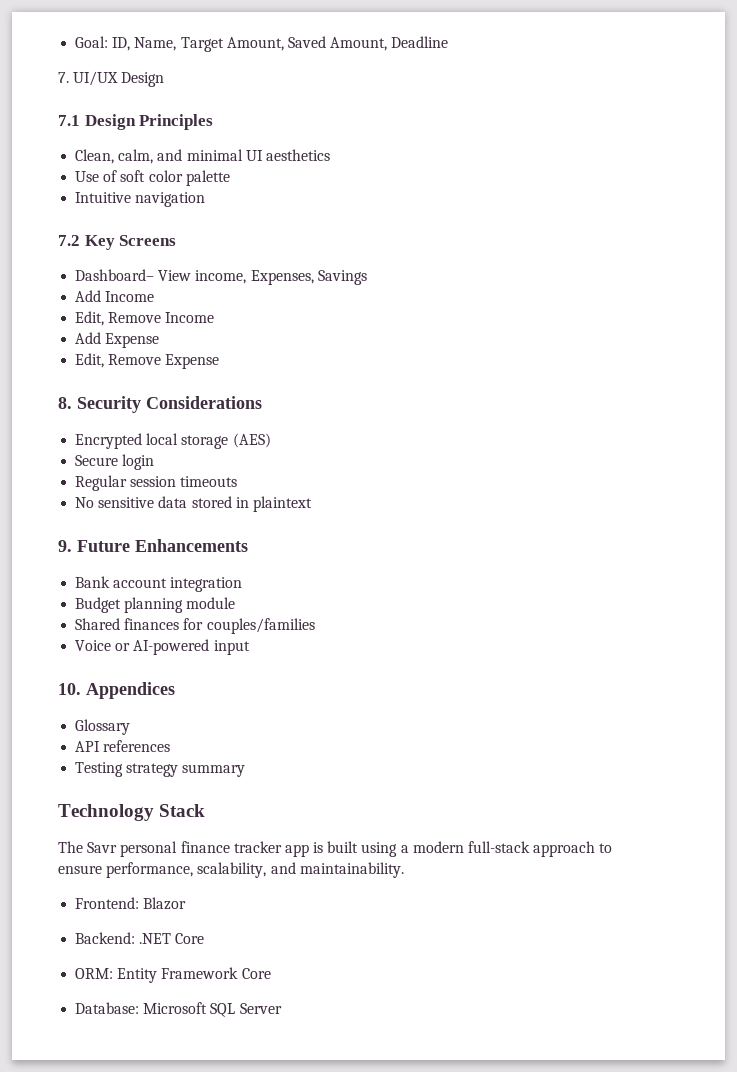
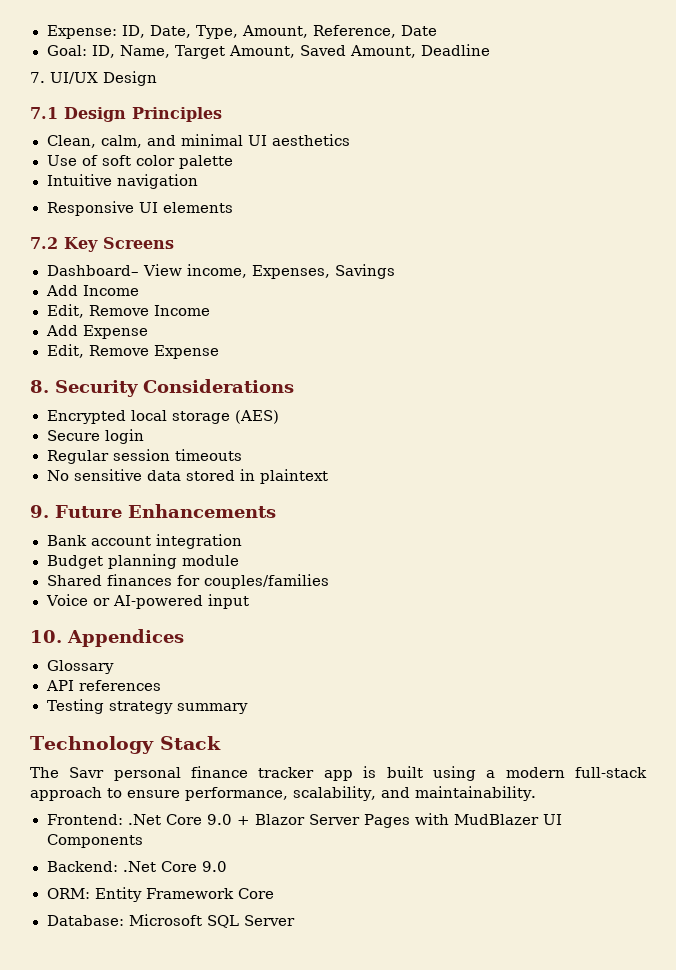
+ Expense: ID, Date, Type, Amount, Reference, Date
+ Responsive UI elements
- Frontend: Blazor
+ Frontend: .Net Core 9.0 + Blazor Server Pages with MudBlazer UI Components
- Backend: .NET Core
+ Backend: .Net Core 9.0

